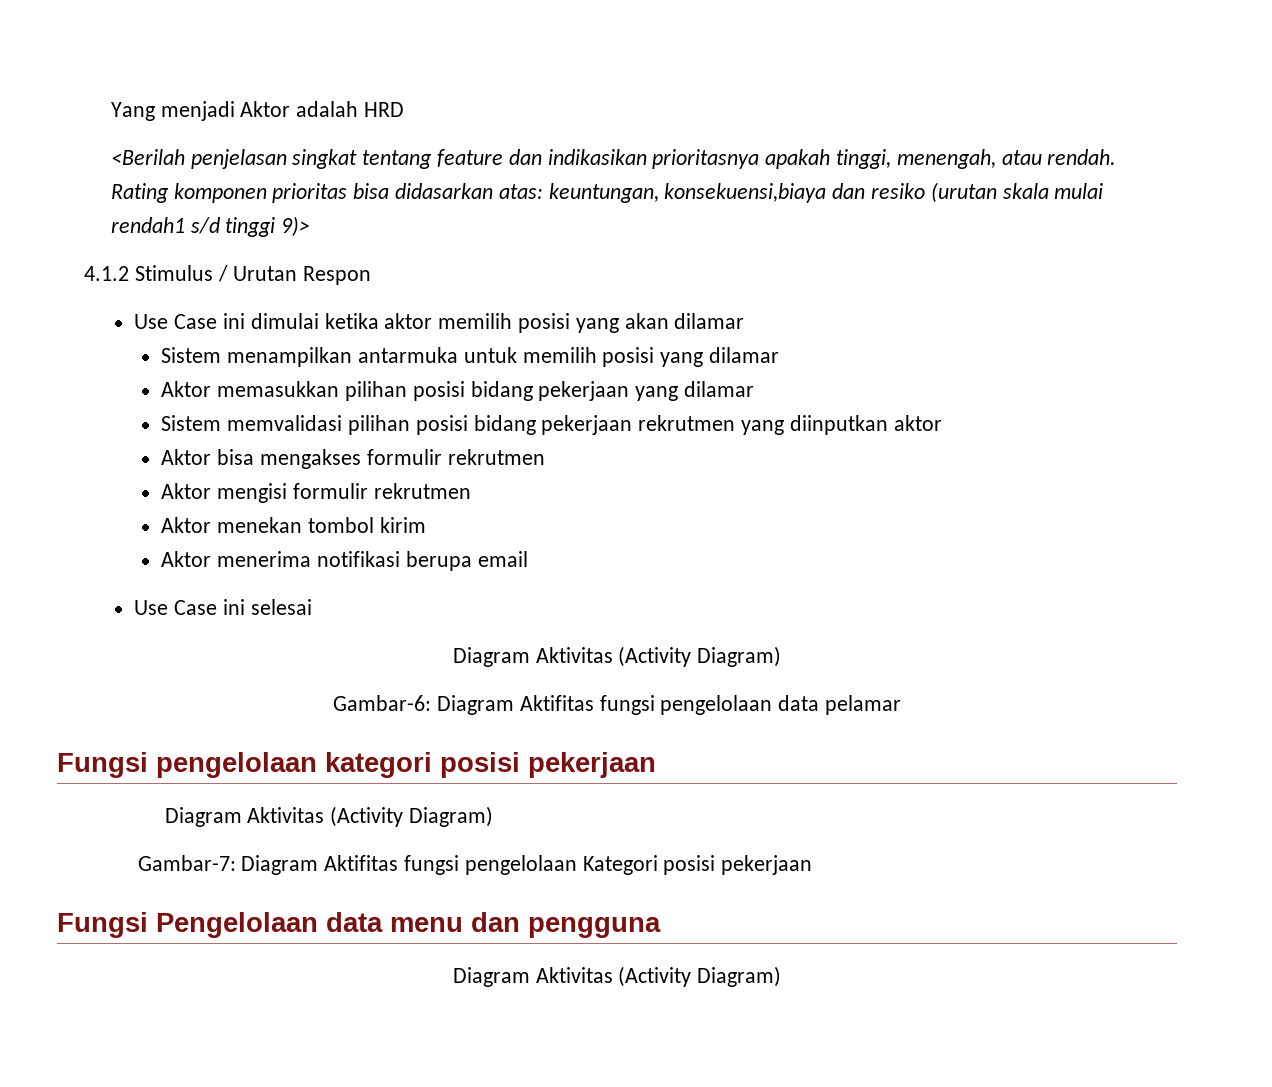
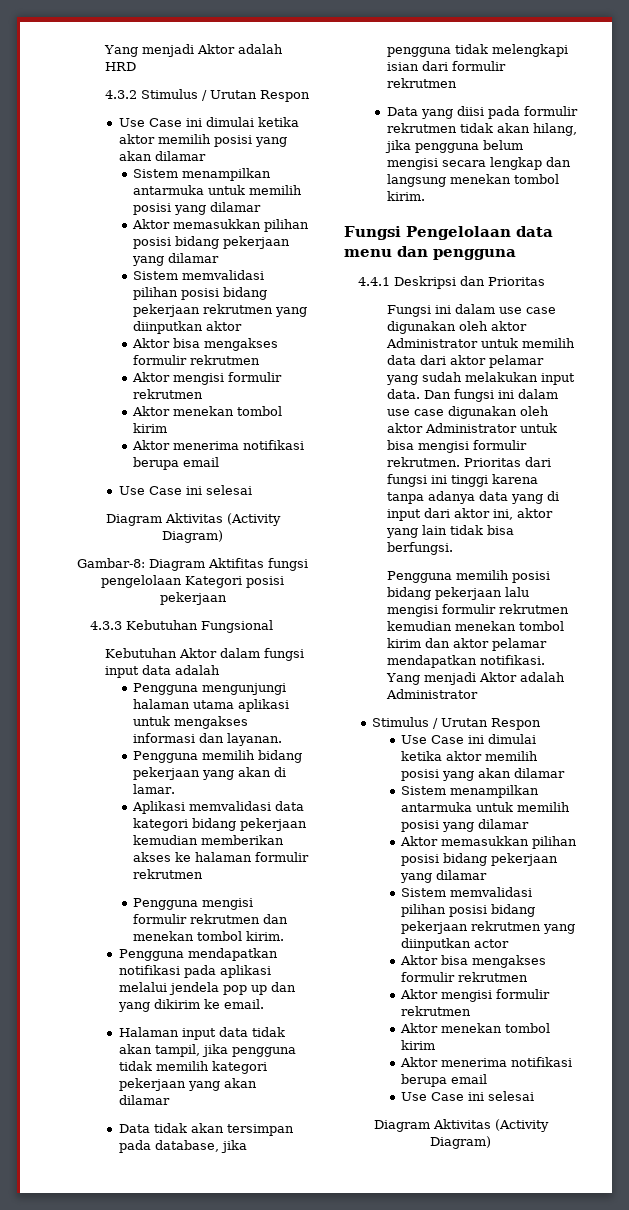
- <Berilah penjelasan singkat tentang feature dan indikasikan prioritasnya apakah tinggi, menengah, atau rendah. Rating komponen prioritas bisa didasarkan atas: keuntungan, konsekuensi,biaya dan resiko (urutan skala mulai rendah1 s/d tinggi 9)>
- 4.1.2 Stimulus / Urutan Respon
+ 4.3.2 Stimulus / Urutan Respon
- Gambar-6: Diagram Aktifitas fungsi pengelolaan data pelamar
- Fungsi pengelolaan kategori posisi pekerjaan
- Diagram Aktivitas (Activity Diagram)
- Gambar-7: Diagram Aktifitas fungsi pengelolaan Kategori posisi pekerjaan
+ Gambar-8: Diagram Aktifitas fungsi pengelolaan Kategori posisi pekerjaan
+ 4.3.3 Kebutuhan Fungsional
+ Kebutuhan Aktor dalam fungsi input data adalah
+ Pengguna mengunjungi halaman utama aplikasi untuk mengakses informasi dan layanan.
+ Pengguna memilih bidang pekerjaan yang akan di lamar.
+ Aplikasi memvalidasi data kategori bidang pekerjaan kemudian memberikan akses ke halaman formulir rekrutmen
+ Pengguna mengisi formulir rekrutmen dan menekan tombol kirim.
+ Pengguna mendapatkan notifikasi pada aplikasi melalui jendela pop up dan yang dikirim ke email.
+ Halaman input data tidak akan tampil, jika pengguna tidak memilih kategori pekerjaan yang akan dilamar
+ Data tidak akan tersimpan pada database, jika pengguna tidak melengkapi isian dari formulir rekrutmen
+ Data yang diisi pada formulir rekrutmen tidak akan hilang, jika pengguna belum mengisi secara lengkap dan langsung menekan tombol kirim.
+ 4.4.1 Deskripsi dan Prioritas
+ Fungsi ini dalam use case digunakan oleh aktor Administrator untuk memilih data dari aktor pelamar yang sudah melakukan input data. Dan fungsi ini dalam use case digunakan oleh aktor Administrator untuk bisa mengisi formulir rekrutmen. Prioritas dari fungsi ini tinggi karena tanpa adanya data yang di input dari aktor ini, aktor yang lain tidak bisa berfungsi.
+ Pengguna memilih posisi bidang pekerjaan lalu mengisi formulir rekrutmen kemudian menekan tombol kirim dan aktor pelamar mendapatkan notifikasi. Yang menjadi Aktor adalah Administrator
+ Stimulus / Urutan Respon
+ Use Case ini dimulai ketika aktor memilih posisi yang akan dilamar
+ Sistem menampilkan antarmuka untuk memilih posisi yang dilamar
+ Aktor memasukkan pilihan posisi bidang pekerjaan yang dilamar
+ Sistem memvalidasi pilihan posisi bidang pekerjaan rekrutmen yang diinputkan actor
+ Aktor bisa mengakses formulir rekrutmen
+ Aktor mengisi formulir rekrutmen
+ Aktor menekan tombol kirim
+ Aktor menerima notifikasi berupa email
+ Use Case ini selesai

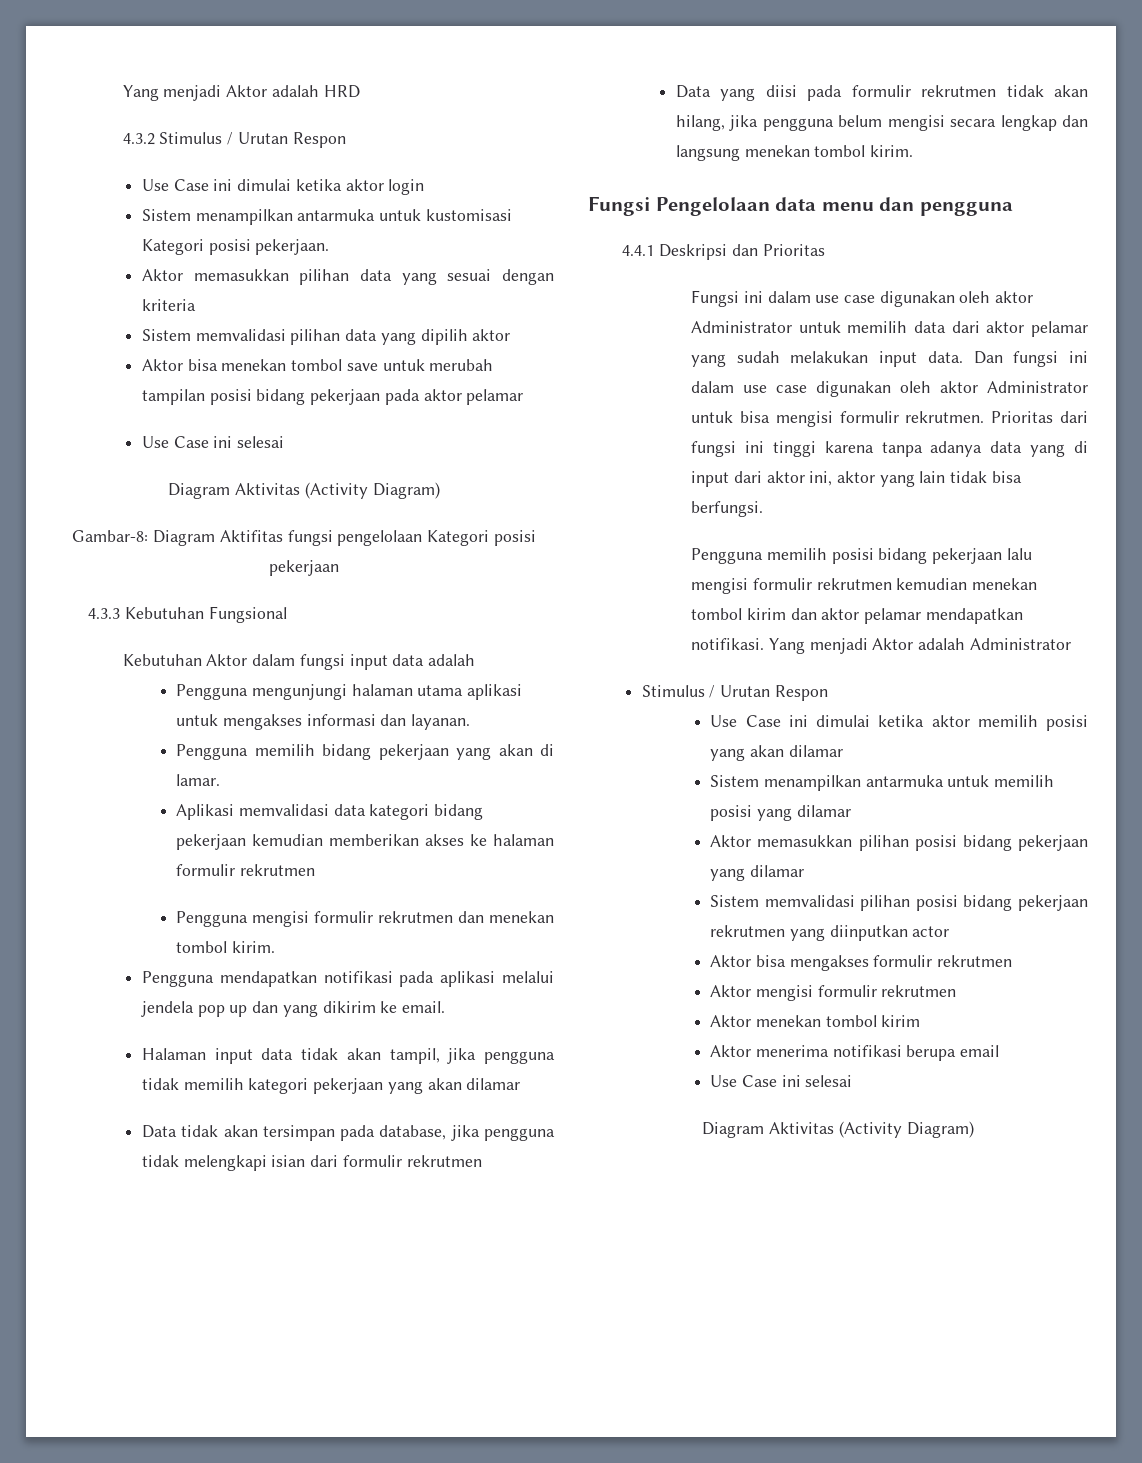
  4.3.2 Stimulus / Urutan Respon
- Use Case ini dimulai ketika aktor memilih posisi yang akan dilamar
- Sistem menampilkan antarmuka untuk memilih posisi yang dilamar
- Aktor memasukkan pilihan posisi bidang pekerjaan yang dilamar
- Sistem memvalidasi pilihan posisi bidang pekerjaan rekrutmen yang diinputkan aktor
- Aktor bisa mengakses formulir rekrutmen
- Aktor mengisi formulir rekrutmen
- Aktor menekan tombol kirim
- Aktor menerima notifikasi berupa email
+ Use Case ini dimulai ketika aktor login
+ Sistem menampilkan antarmuka untuk kustomisasi Kategori posisi pekerjaan.
+ Aktor memasukkan pilihan data yang sesuai dengan kriteria
+ Sistem memvalidasi pilihan data yang dipilih aktor
+ Aktor bisa menekan tombol save untuk merubah tampilan posisi bidang pekerjaan pada aktor pelamar

